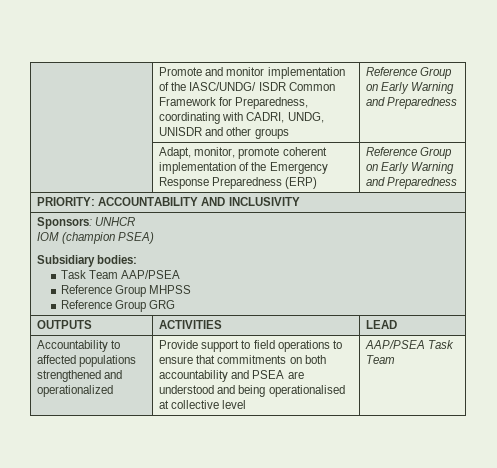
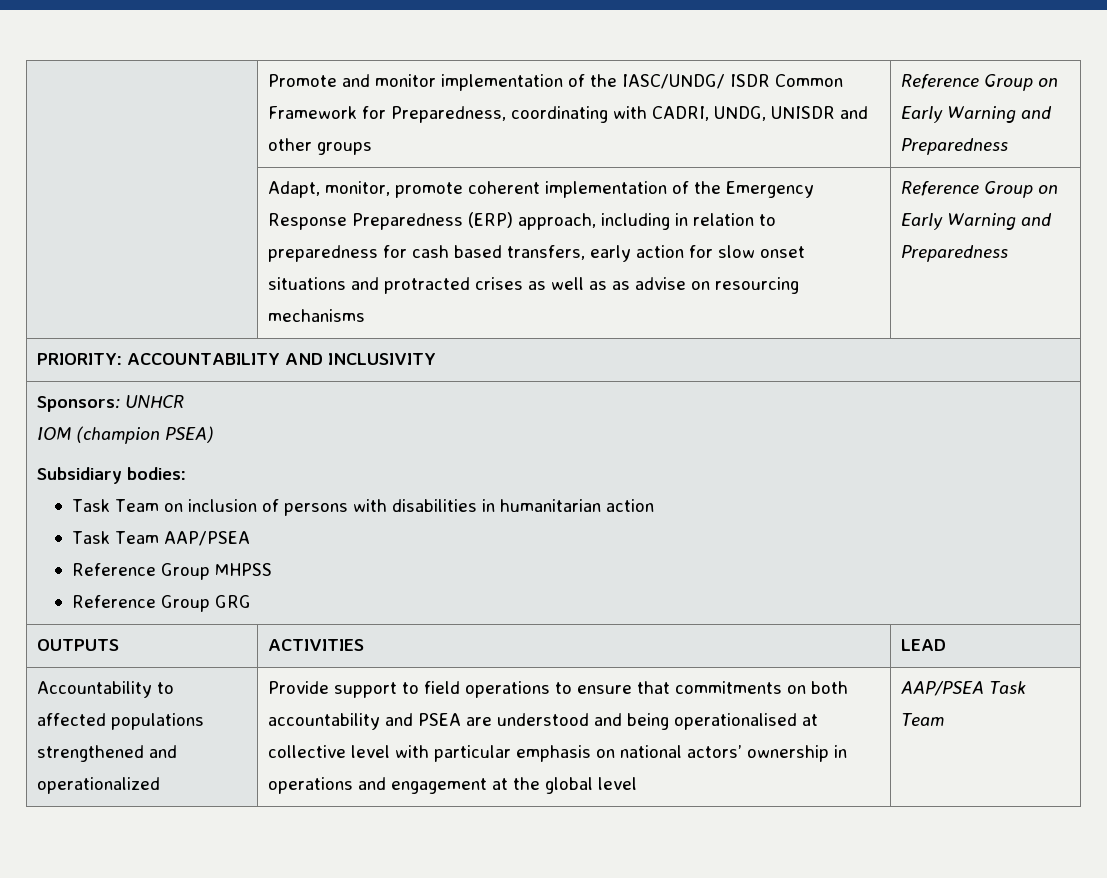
- Adapt, monitor, promote coherent implementation of the Emergency Response Preparedness (ERP)
+ Adapt, monitor, promote coherent implementation of the Emergency Response Preparedness (ERP) approach, including in relation to preparedness for cash based transfers, early action for slow onset situations and protracted crises as well as as advise on resourcing mechanisms
  Sponsors: UNHCR
  IOM (champion PSEA)
  Subsidiary bodies:
+ Task Team on inclusion of persons with disabilities in humanitarian action
- Provide support to field operations to ensure that commitments on both accountability and PSEA are understood and being operationalised at collective level
+ Provide support to field operations to ensure that commitments on both accountability and PSEA are understood and being operationalised at collective level with particular emphasis on national actors’ ownership in operations and engagement at the global level

